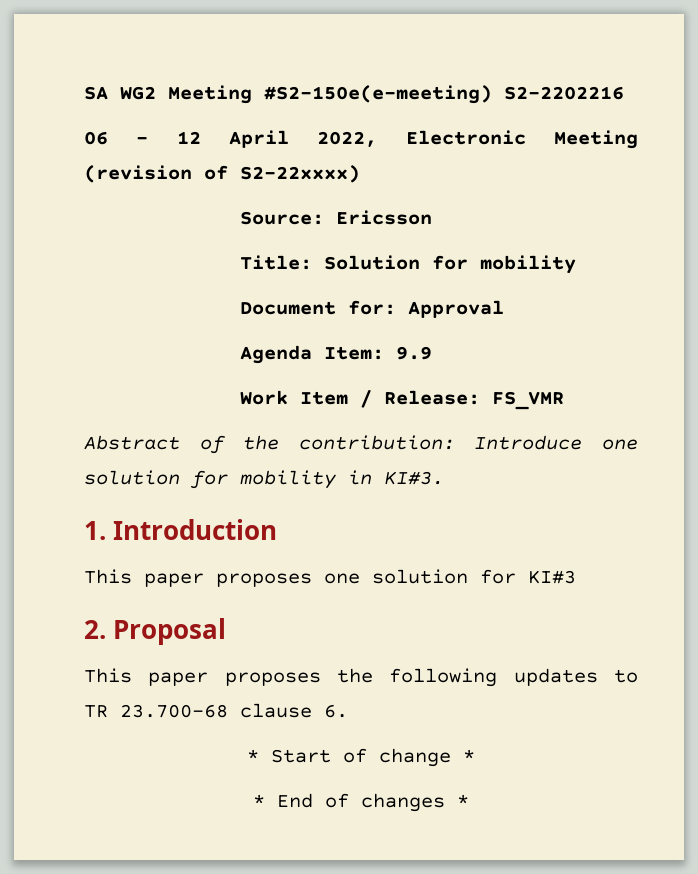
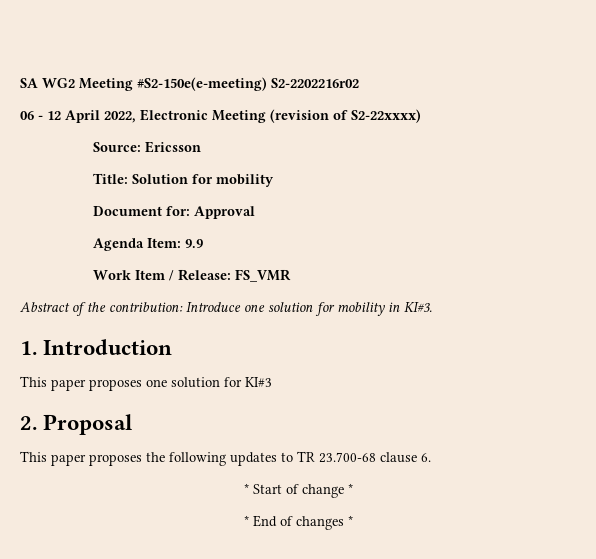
- SA WG2 Meeting #S2-150e(e-meeting) S2-2202216
+ SA WG2 Meeting #S2-150e(e-meeting) S2-2202216r02

